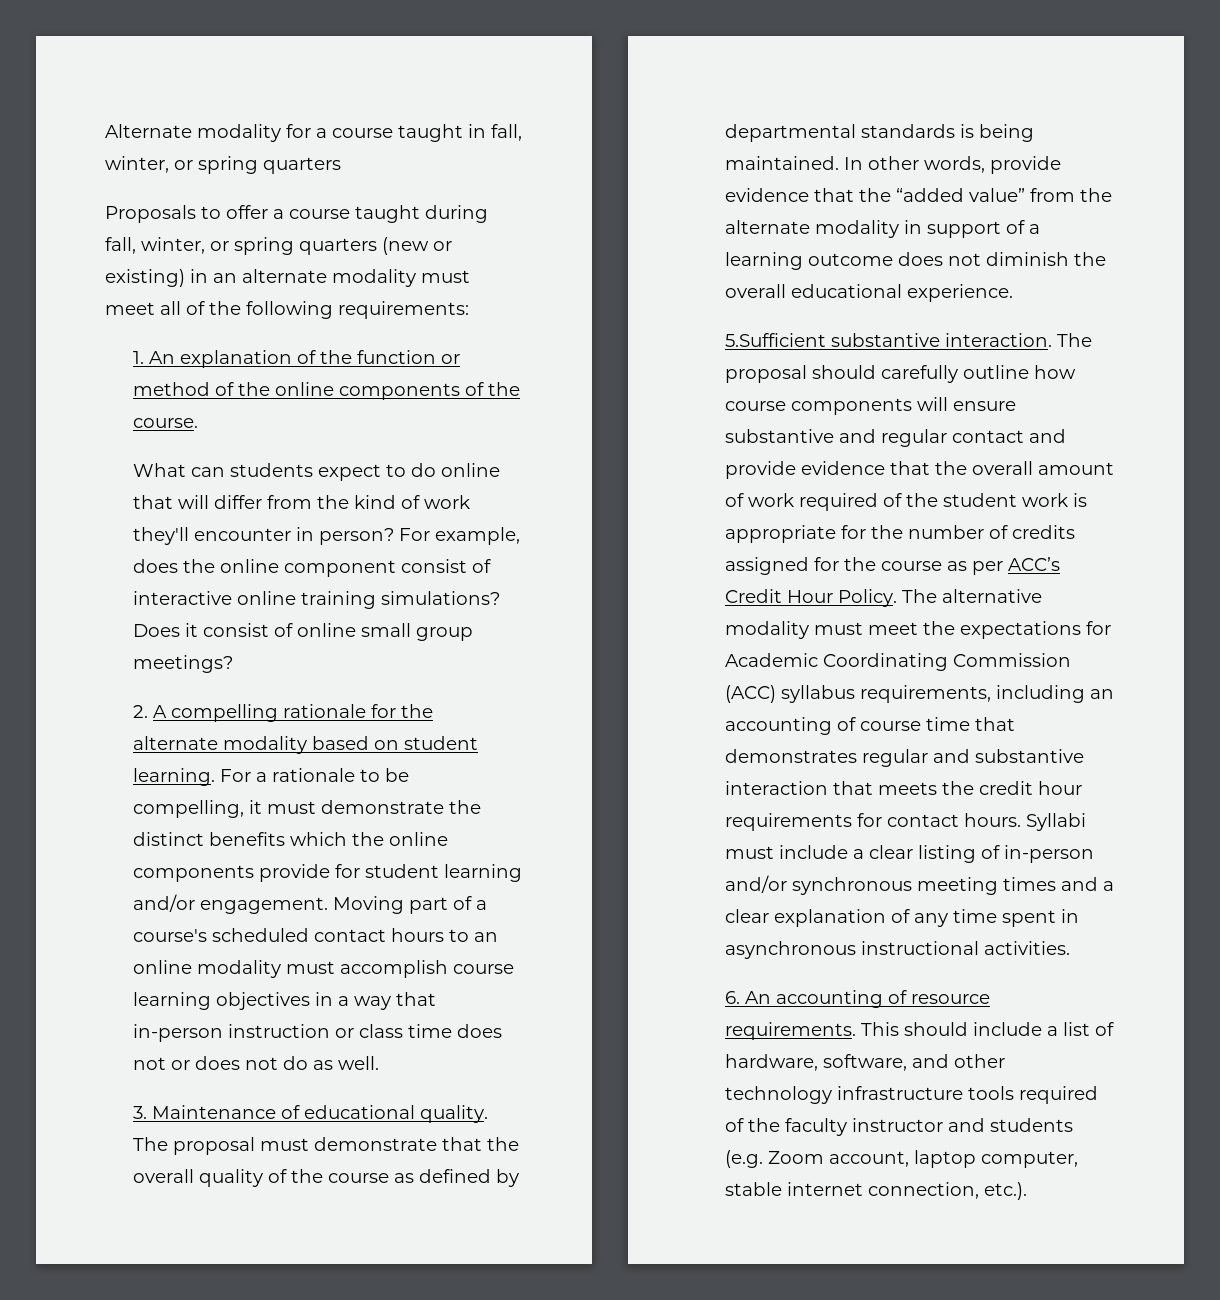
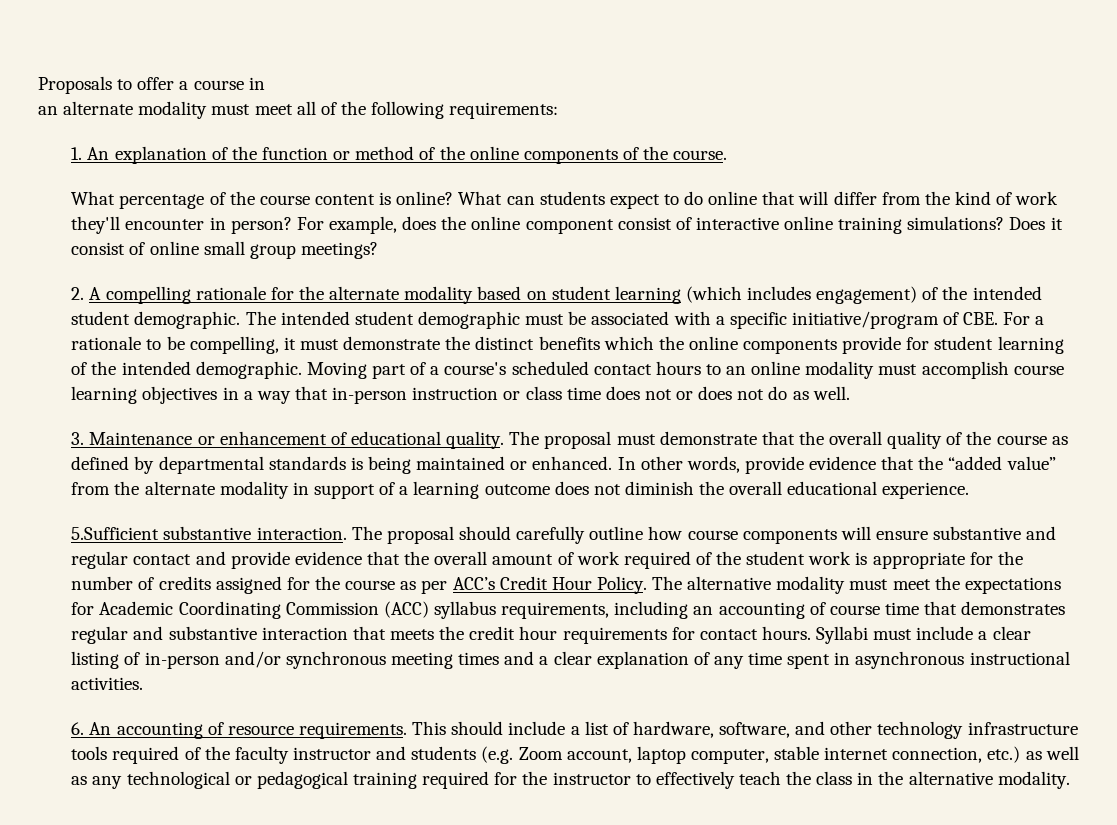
- Alternate modality for a course taught in fall, winter, or spring quarters
- Proposals to offer a course taught during fall, winter, or spring quarters (new or existing) in an alternate modality must meet all of the following requirements:
+ Proposals to offer a course in
+ an alternate modality must meet all of the following requirements:
- What can students expect to do online that will differ from the kind of work they'll encounter in person?
+ What percentage of the course content is online? What can students expect to do online that will differ from the kind of work they'll encounter in person?
- 2. A compelling rationale for the alternate modality based on student learning. For a rationale to be compelling, it must demonstrate the distinct benefits which the online components provide for student learning and/or engagement.
+ 2. A compelling rationale for the alternate modality based on student learning (which includes engagement) of the intended student demographic. The intended student demographic must be associated with a specific initiative/program of CBE. For a rationale to be compelling, it must demonstrate the distinct benefits which the online components provide for student learning of the intended demographic.
- 3. Maintenance of educational quality.
+ 3. Maintenance or enhancement of educational quality.
- The proposal must demonstrate that the overall quality of the course as defined by departmental standards is being maintained.
+ The proposal must demonstrate that the overall quality of the course as defined by departmental standards is being maintained or enhanced.
- This should include a list of hardware, software, and other technology infrastructure tools required of the faculty instructor and students (e.g. Zoom account, laptop computer, stable internet connection, etc.).
+ This should include a list of hardware, software, and other technology infrastructure tools required of the faculty instructor and students (e.g. Zoom account, laptop computer, stable internet connection, etc.) as well as any technological or pedagogical training required for the instructor to effectively teach the class in the alternative modality.

